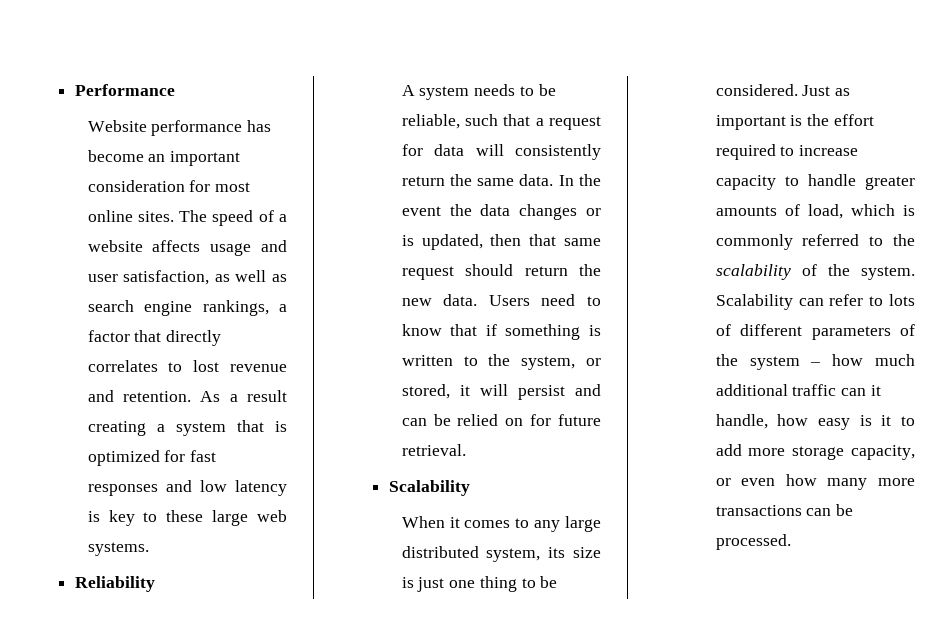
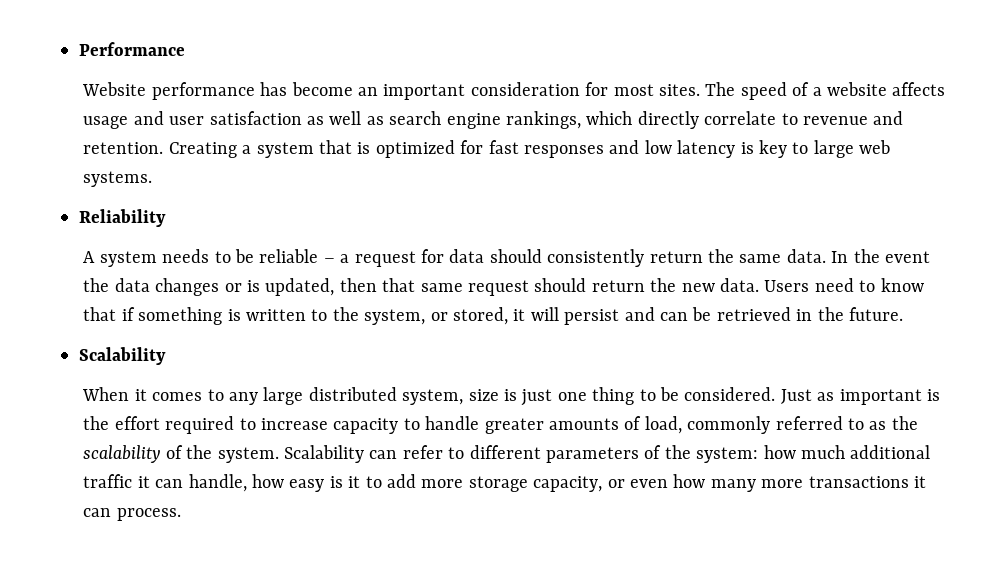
- Website performance has become an important consideration for most online sites.
+ Website performance has become an important consideration for most sites.
- The speed of a website affects usage and user satisfaction, as well as search engine rankings, a factor that directly correlates to lost revenue and retention. As a result creating a system that is optimized for fast responses and low latency is key to these large web systems.
+ The speed of a website affects usage and user satisfaction as well as search engine rankings, which directly correlate to revenue and retention. Creating a system that is optimized for fast responses and low latency is key to large web systems.
- A system needs to be reliable, such that a request for data will consistently return the same data.
+ A system needs to be reliable – a request for data should consistently return the same data.
- Users need to know that if something is written to the system, or stored, it will persist and can be relied on for future retrieval.
+ Users need to know that if something is written to the system, or stored, it will persist and can be retrieved in the future.
- When it comes to any large distributed system, its size is just one thing to be considered.
+ When it comes to any large distributed system, size is just one thing to be considered.
- Just as important is the effort required to increase capacity to handle greater amounts of load, which is commonly referred to the scalability of the system.
+ Just as important is the effort required to increase capacity to handle greater amounts of load, commonly referred to as the scalability of the system.
- Scalability can refer to lots of different parameters of the system – how much additional traffic can it handle, how easy is it to add more storage capacity, or even how many more transactions can be processed.
+ Scalability can refer to different parameters of the system: how much additional traffic it can handle, how easy is it to add more storage capacity, or even how many more transactions it can process.

